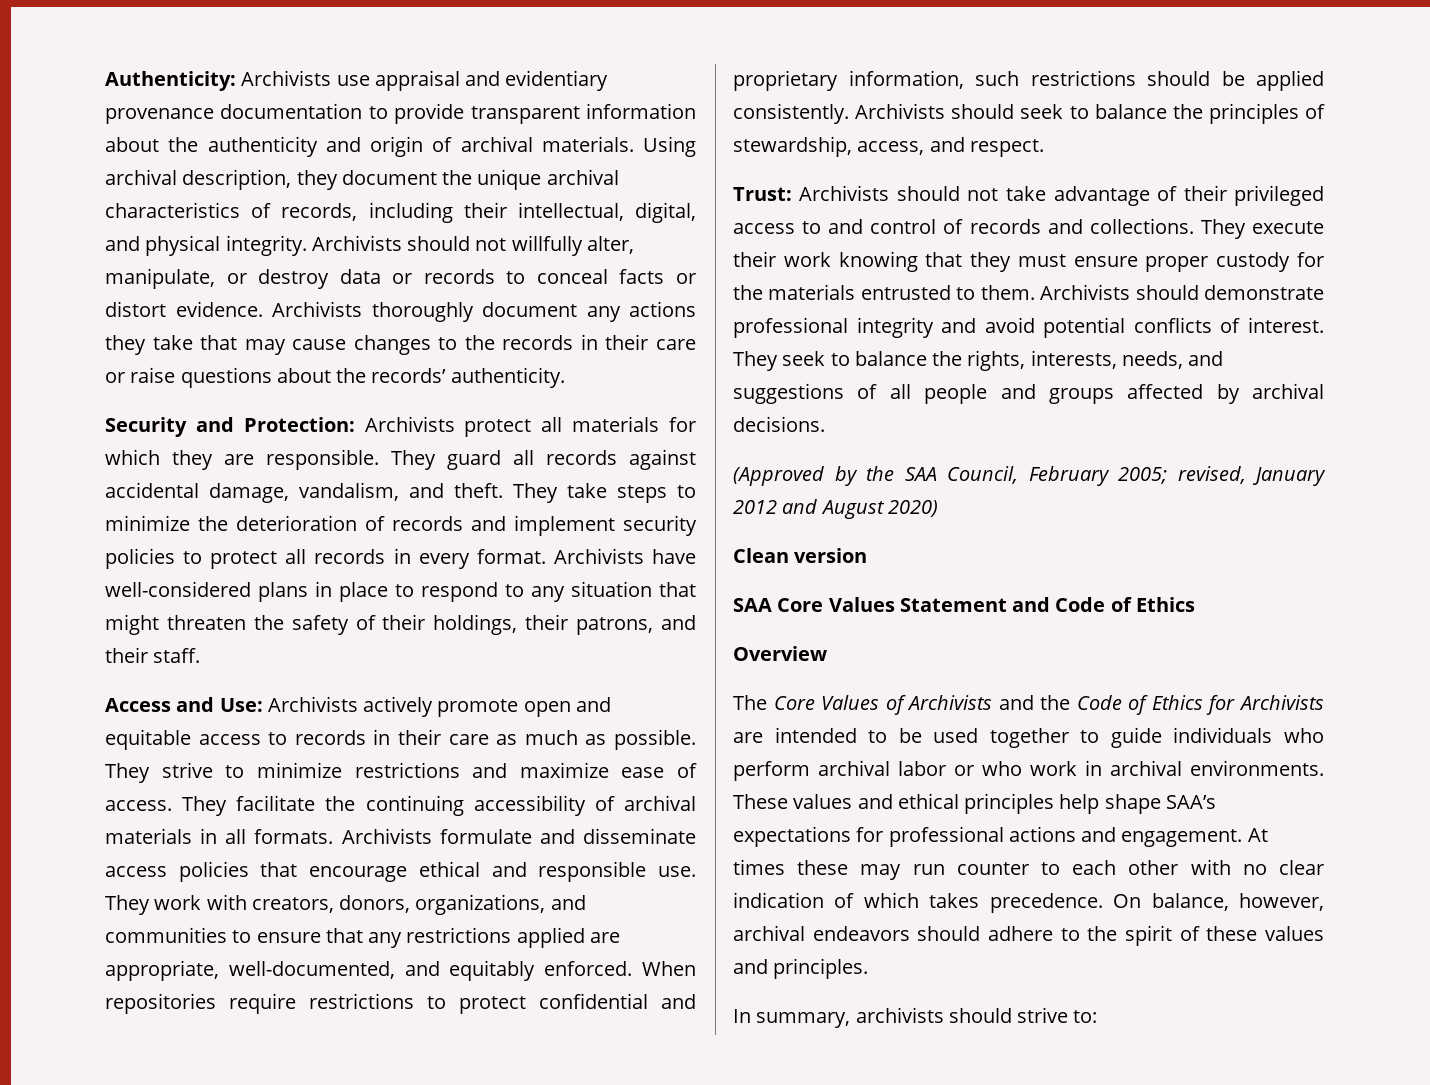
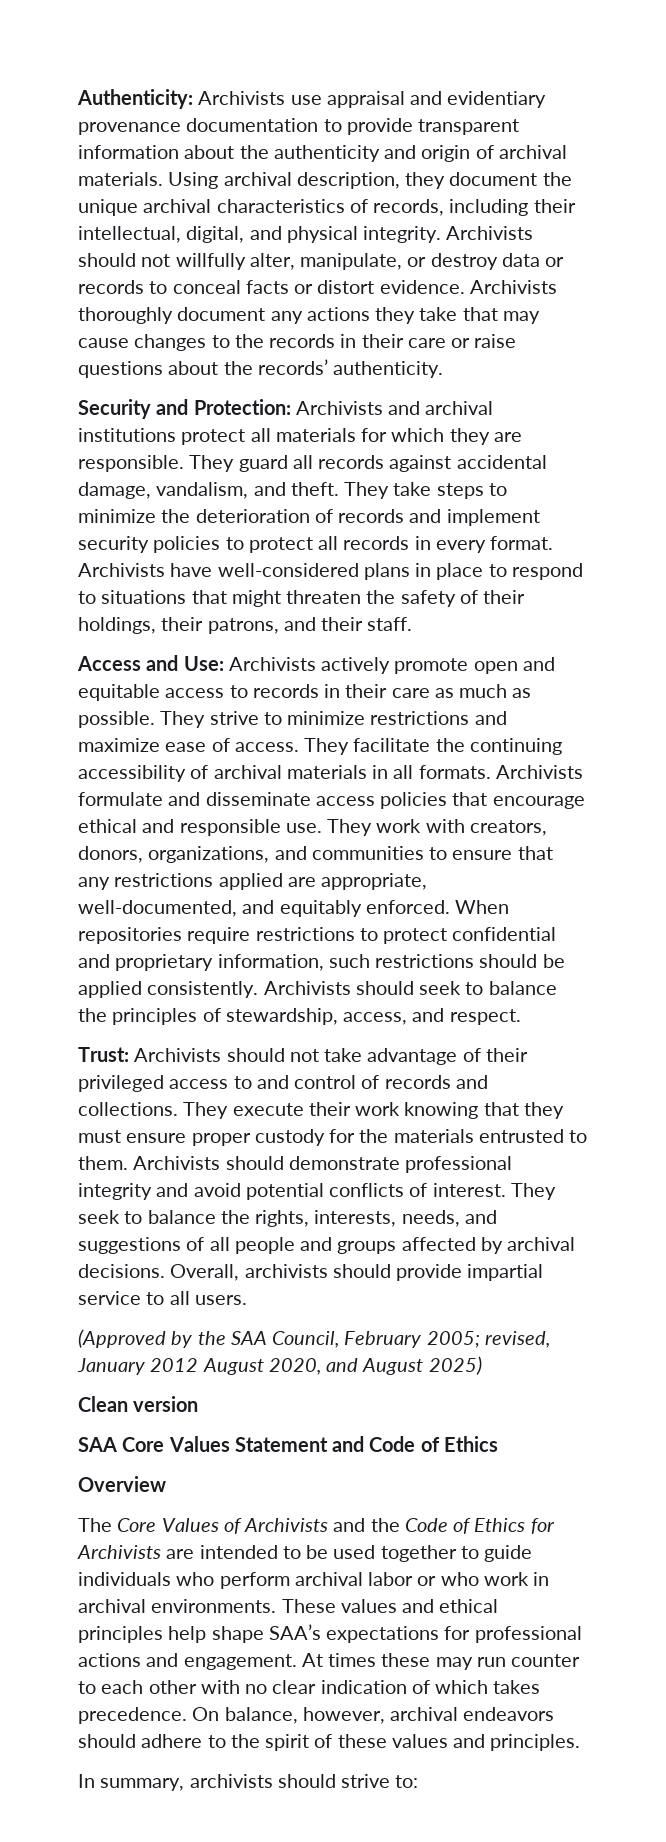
- Security and Protection: Archivists protect all materials for which they are responsible.
+ Security and Protection: Archivists and archival institutions protect all materials for which they are responsible.
- Archivists have well-considered plans in place to respond to any situation that might threaten the safety of their holdings, their patrons, and their staff.
+ Archivists have well-considered plans in place to respond to situations that might threaten the safety of their holdings, their patrons, and their staff.
+ Overall, archivists should provide impartial service to all users.
- (Approved by the SAA Council, February 2005; revised, January 2012 and August 2020)
+ (Approved by the SAA Council, February 2005; revised, January 2012 August 2020, and August 2025)

